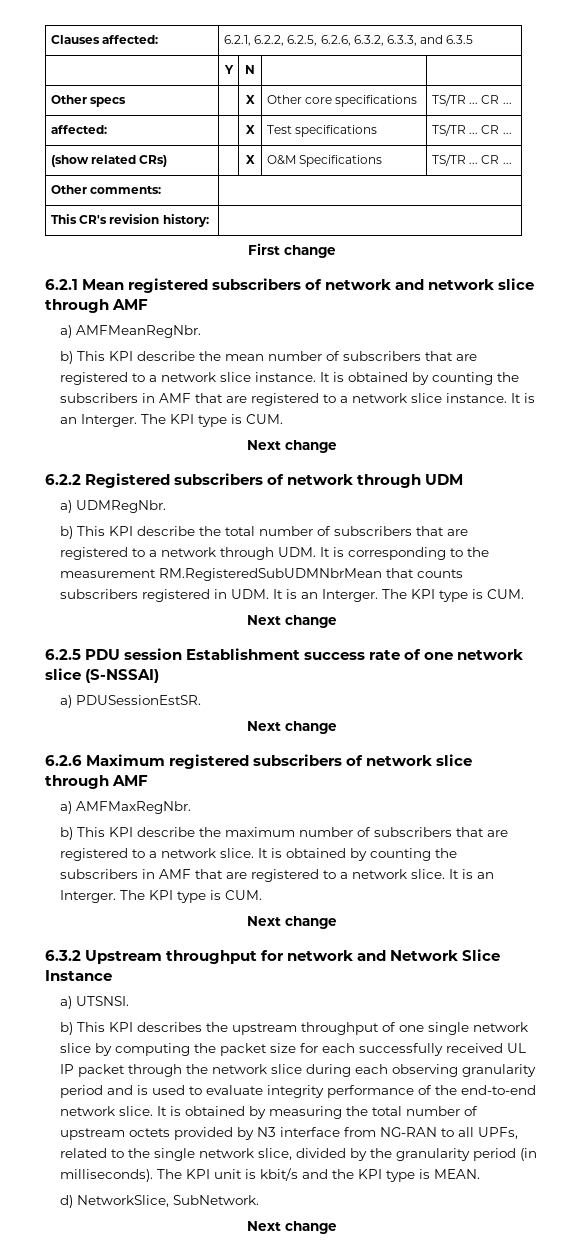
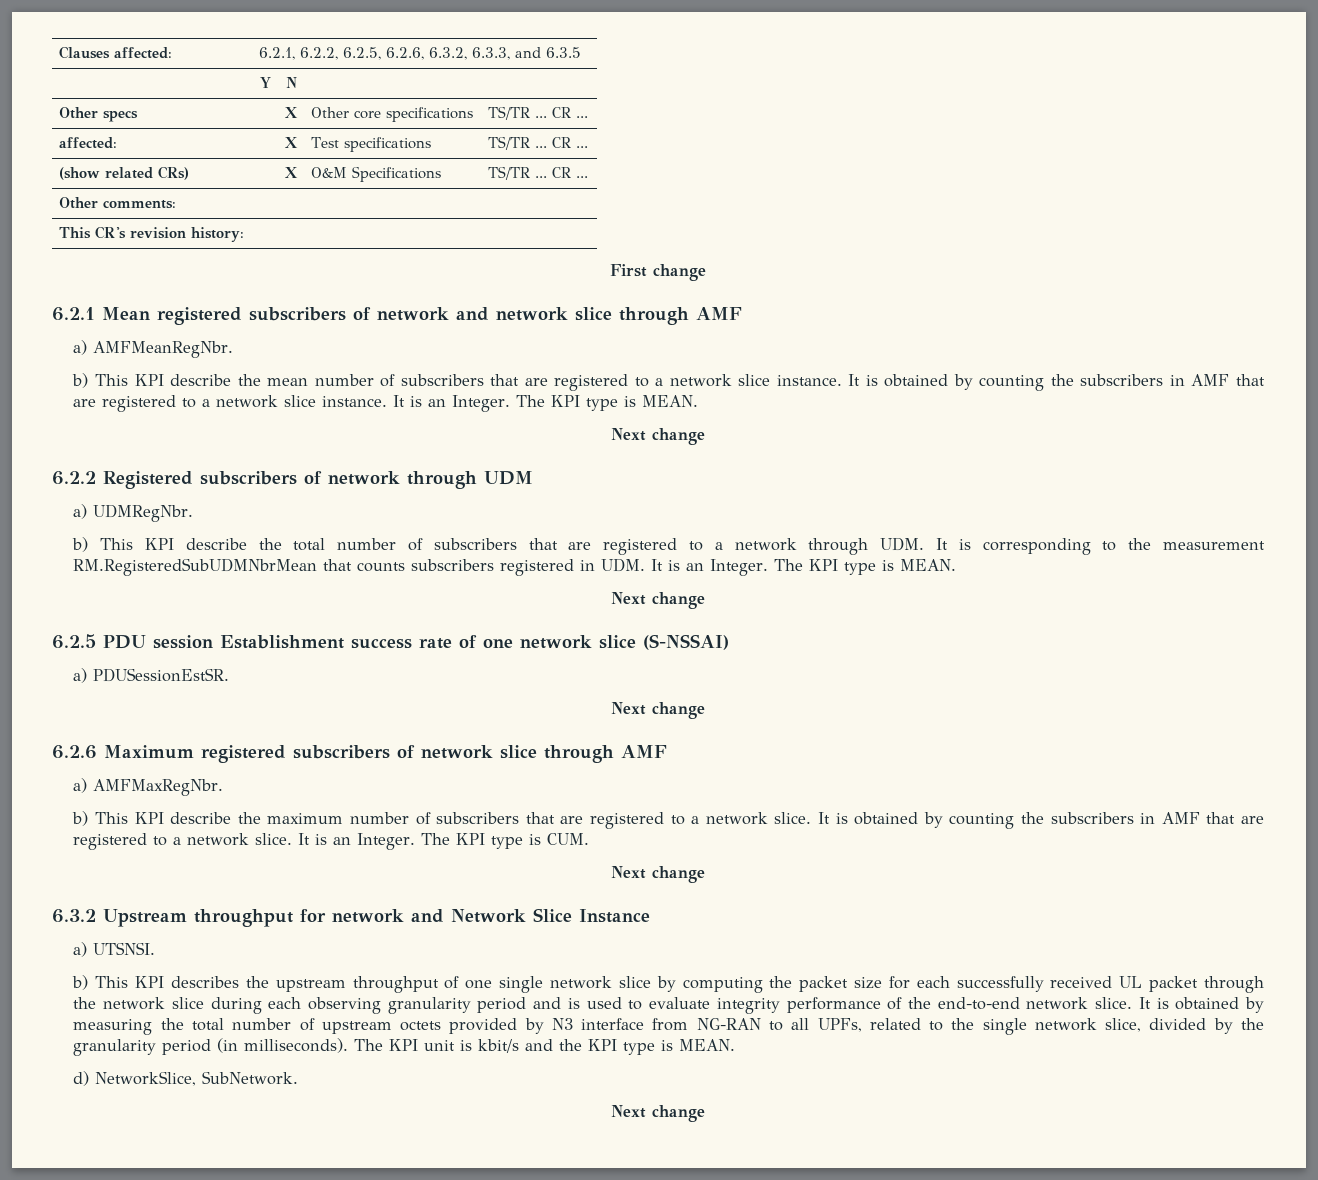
- It is obtained by counting the subscribers in AMF that are registered to a network slice instance. It is an Interger. The KPI type is CUM.
+ It is obtained by counting the subscribers in AMF that are registered to a network slice instance. It is an Integer. The KPI type is MEAN.
- b) This KPI describe the total number of subscribers that are registered to a network through UDM. It is corresponding to the measurement RM.RegisteredSubUDMNbrMean that counts subscribers registered in UDM. It is an Interger. The KPI type is CUM.
+ b) This KPI describe the total number of subscribers that are registered to a network through UDM. It is corresponding to the measurement RM.RegisteredSubUDMNbrMean that counts subscribers registered in UDM. It is an Integer. The KPI type is MEAN.
- It is obtained by counting the subscribers in AMF that are registered to a network slice. It is an Interger.
+ It is obtained by counting the subscribers in AMF that are registered to a network slice. It is an Integer.
- b) This KPI describes the upstream throughput of one single network slice by computing the packet size for each successfully received UL IP packet through the network slice during each observing granularity period and is used to evaluate integrity performance of the end-to-end network slice.
+ b) This KPI describes the upstream throughput of one single network slice by computing the packet size for each successfully received UL packet through the network slice during each observing granularity period and is used to evaluate integrity performance of the end-to-end network slice.

